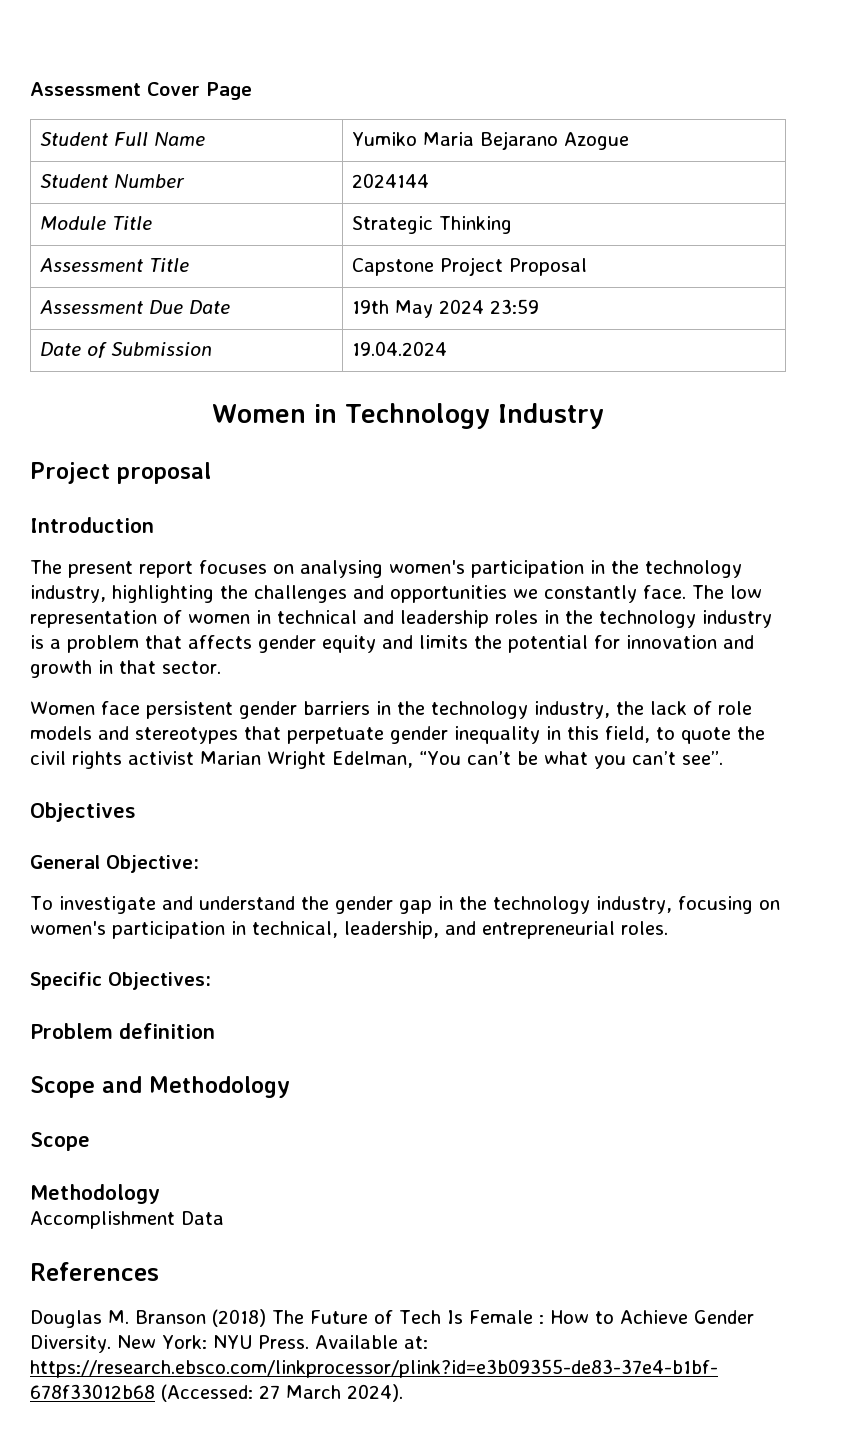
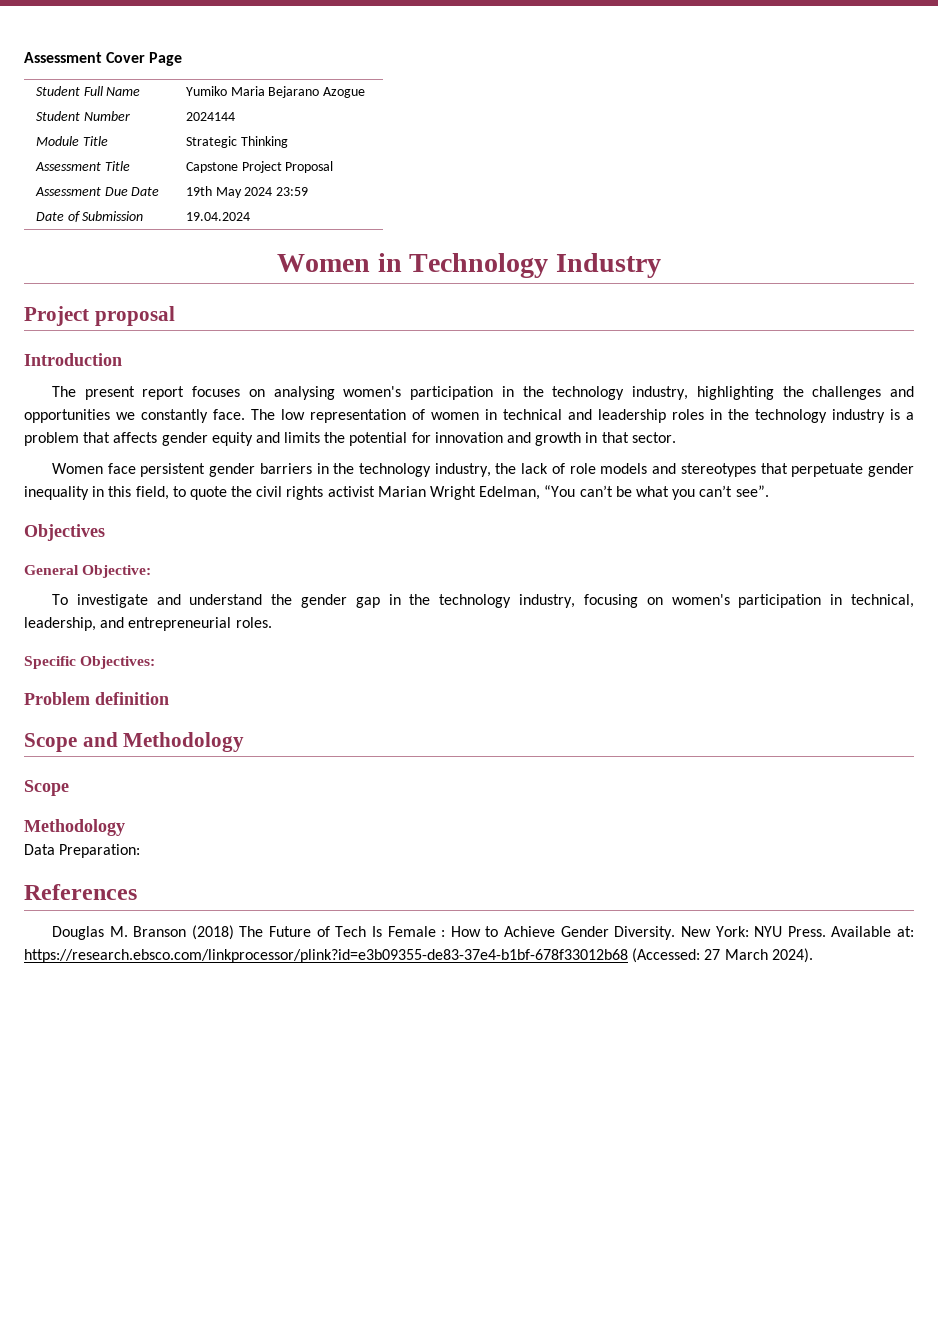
- Accomplishment Data
+ Data Preparation:

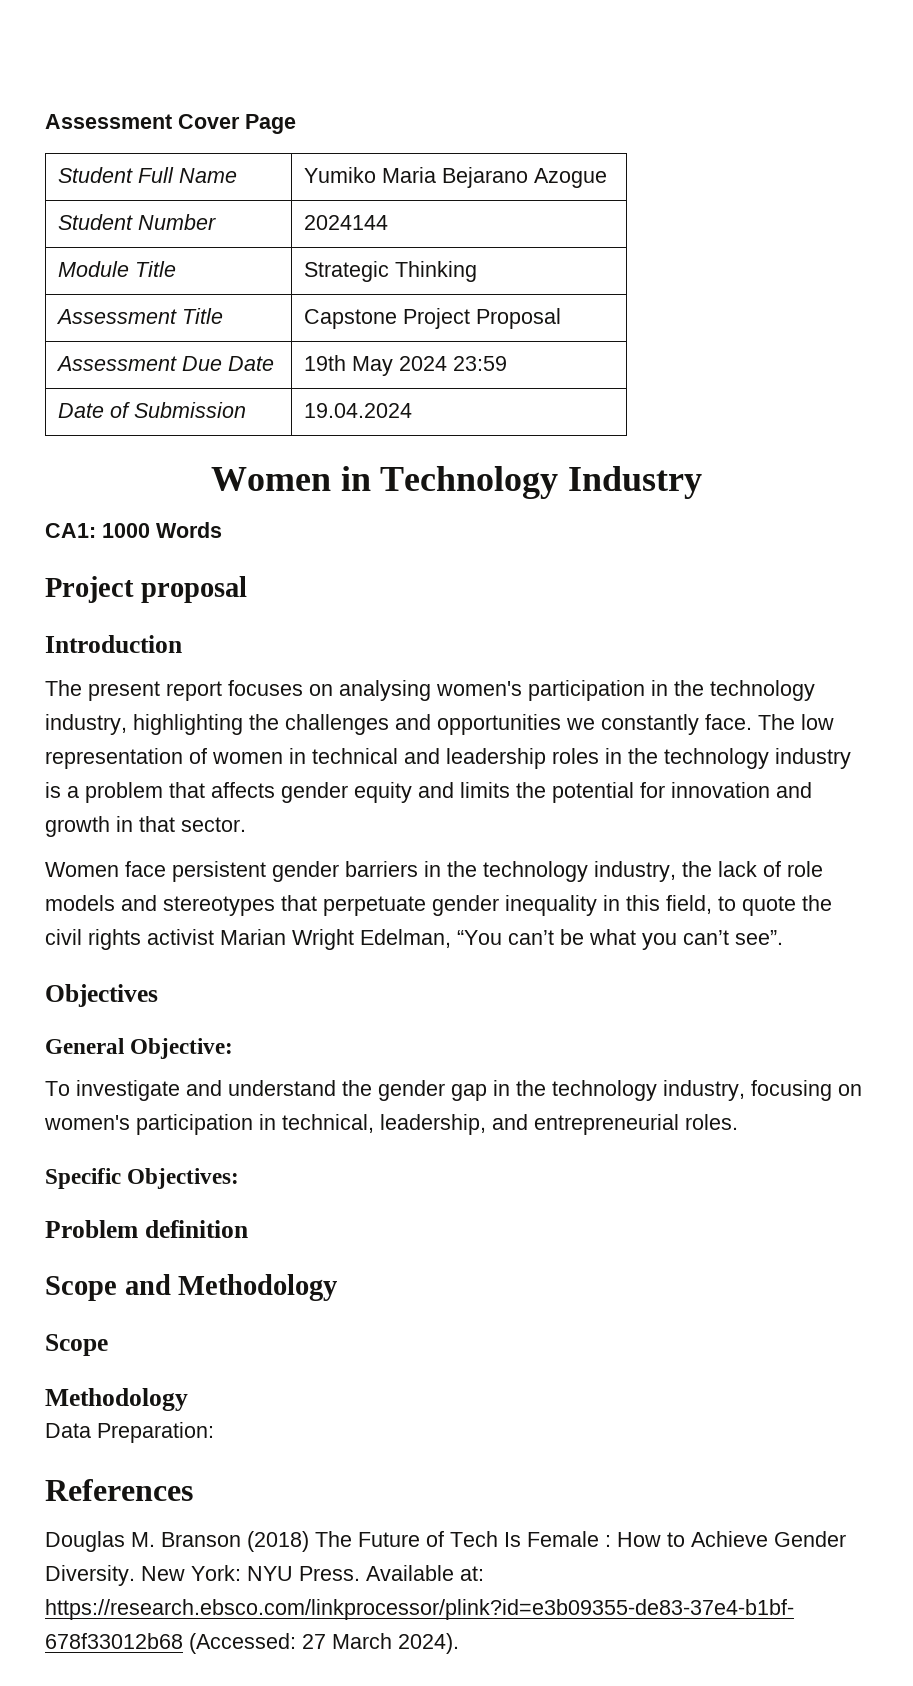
+ CA1: 1000 Words

